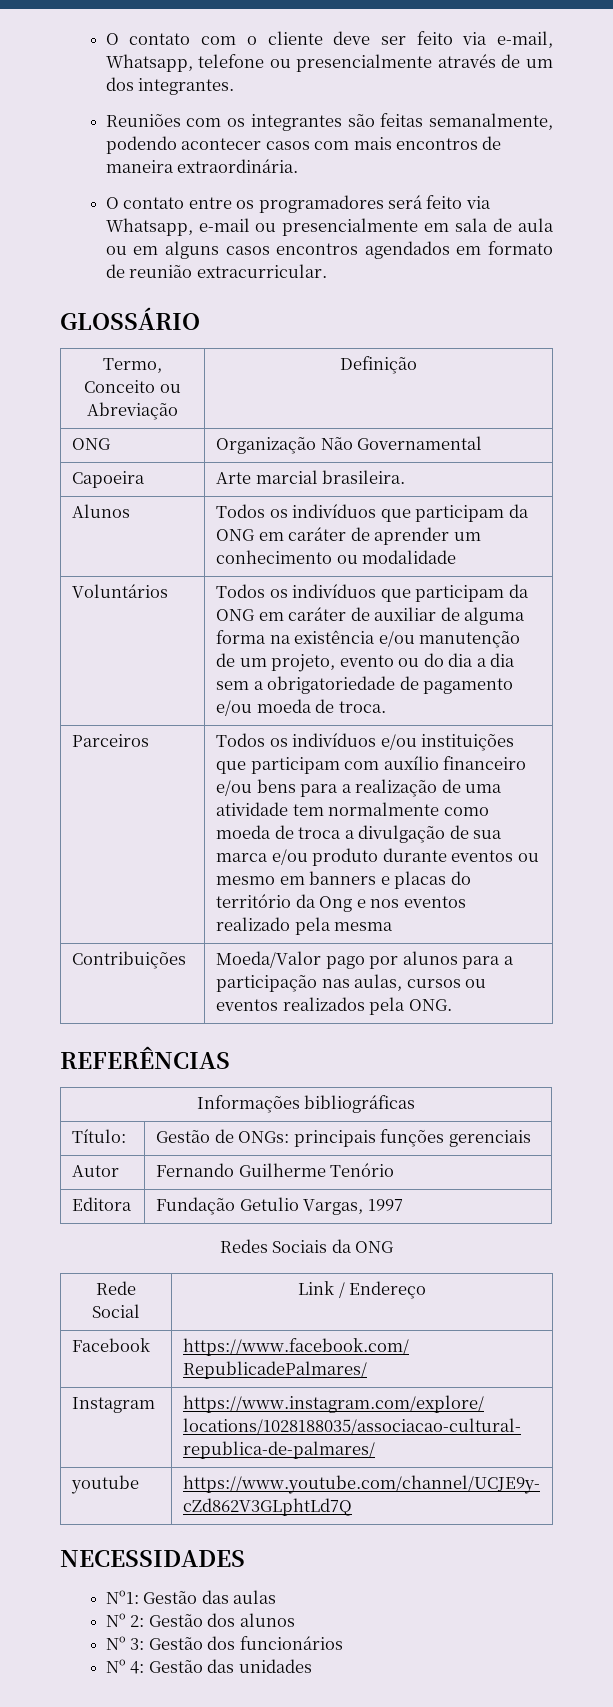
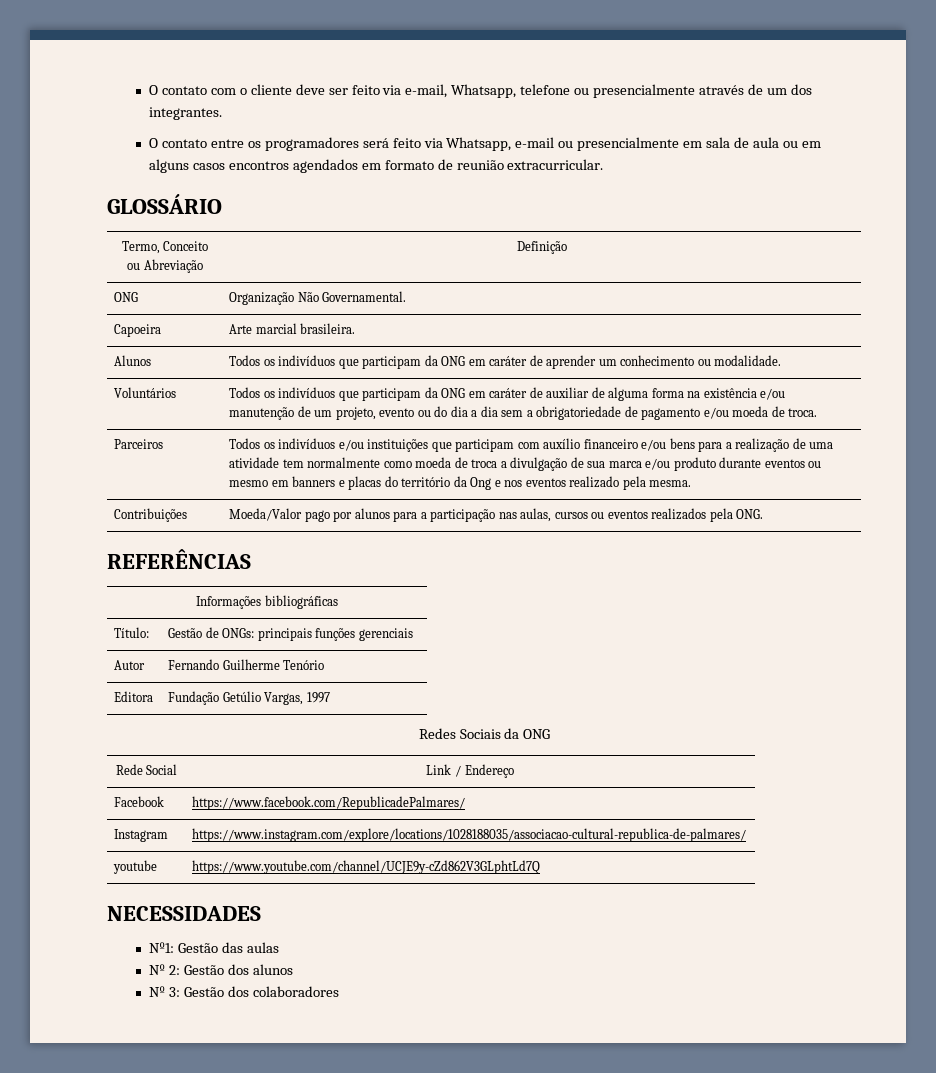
- Reuniões com os integrantes são feitas semanalmente, podendo acontecer casos com mais encontros de maneira extraordinária.
- ONG | Organização Não Governamental
+ ONG | Organização Não Governamental.
- Alunos | Todos os indivíduos que participam da ONG em caráter de aprender um conhecimento ou modalidade
+ Alunos | Todos os indivíduos que participam da ONG em caráter de aprender um conhecimento ou modalidade.
- Todos os indivíduos e/ou instituições que participam com auxílio financeiro e/ou bens para a realização de uma atividade tem normalmente como moeda de troca a divulgação de sua marca e/ou produto durante eventos ou mesmo em banners e placas do território da Ong e nos eventos realizado pela mesma
+ Todos os indivíduos e/ou instituições que participam com auxílio financeiro e/ou bens para a realização de uma atividade tem normalmente como moeda de troca a divulgação de sua marca e/ou produto durante eventos ou mesmo em banners e placas do território da Ong e nos eventos realizado pela mesma.
- Editora | Fundação Getulio Vargas, 1997
+ Editora | Fundação Getúlio Vargas, 1997
- Nº 3: Gestão dos funcionários
- Nº 4: Gestão das unidades
+ Nº 3: Gestão dos colaboradores

